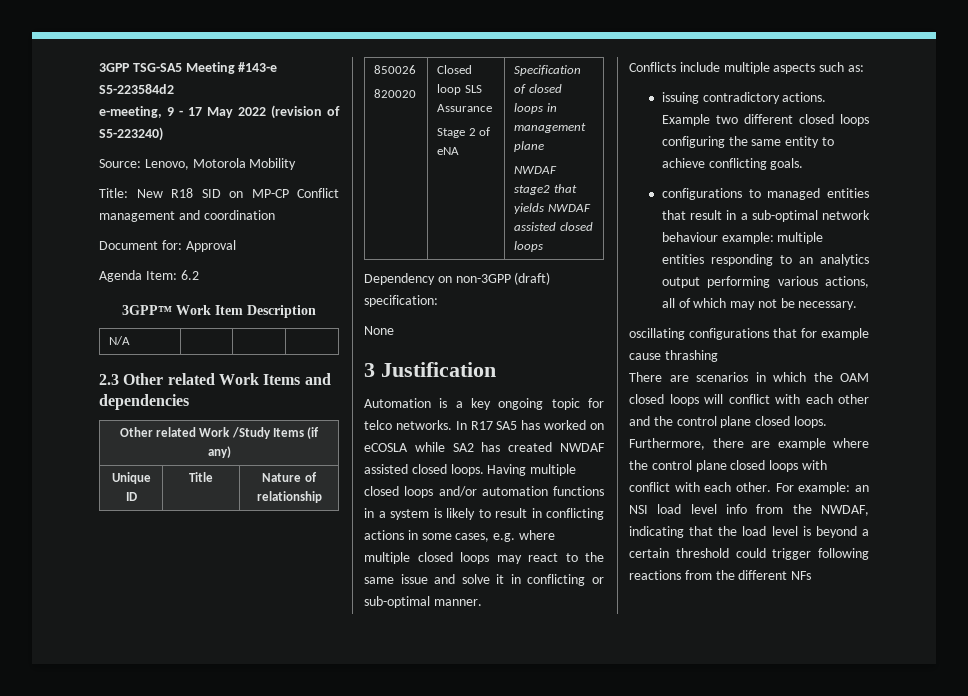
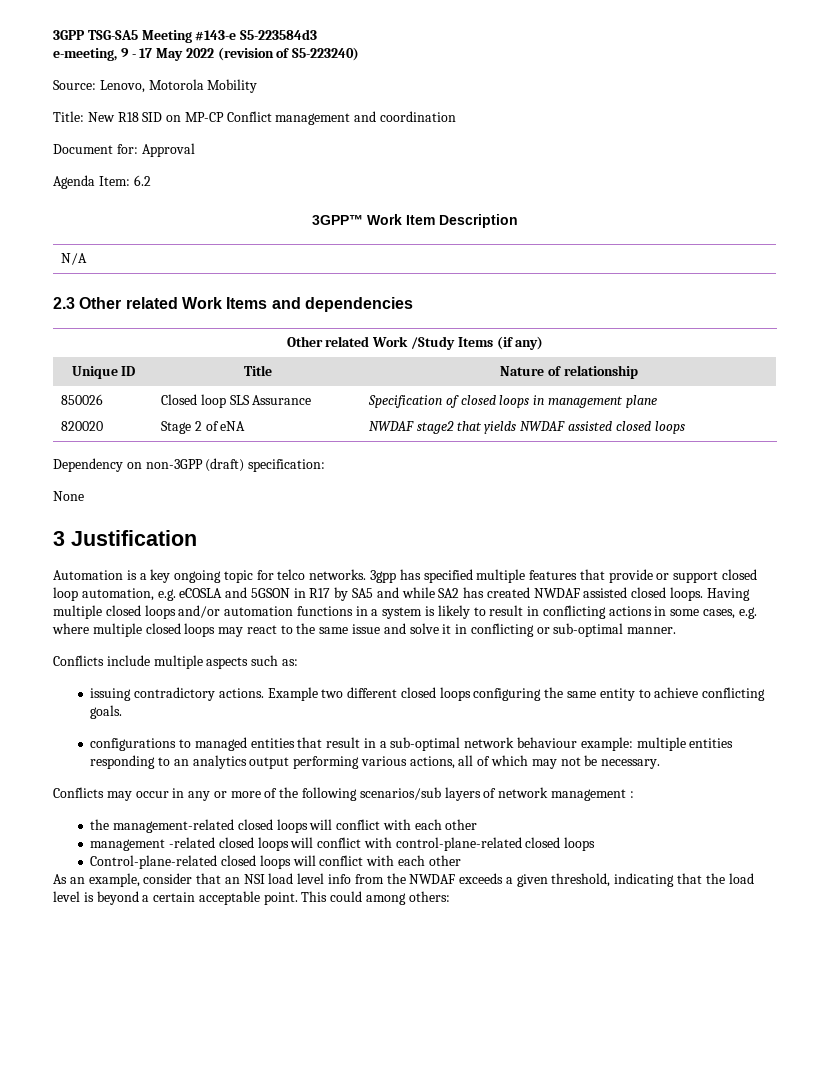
- 3GPP TSG-SA5 Meeting #143-e S5-223584d2
+ 3GPP TSG-SA5 Meeting #143-e S5-223584d3
- In R17 SA5 has worked on eCOSLA while SA2 has created NWDAF assisted closed loops.
+ 3gpp has specified multiple features that provide or support closed loop automation, e.g. eCOSLA and 5GSON in R17 by SA5 and while SA2 has created NWDAF assisted closed loops.
- oscillating configurations that for example cause thrashing
- There are scenarios in which the OAM closed loops will conflict with each other and the control plane closed loops. Furthermore, there are example where the control plane closed loops with conflict with each other. For example: an NSI load level info from the NWDAF, indicating that the load level is beyond a certain threshold could trigger following reactions from the different NFs
+ Conflicts may occur in any or more of the following scenarios/sub layers of network management :
+ the management-related closed loops will conflict with each other
+ management -related closed loops will conflict with control-plane-related closed loops
+ Control-plane-related closed loops will conflict with each other
+ As an example, consider that an NSI load level info from the NWDAF exceeds a given threshold, indicating that the load level is beyond a certain acceptable point. This could among others:

